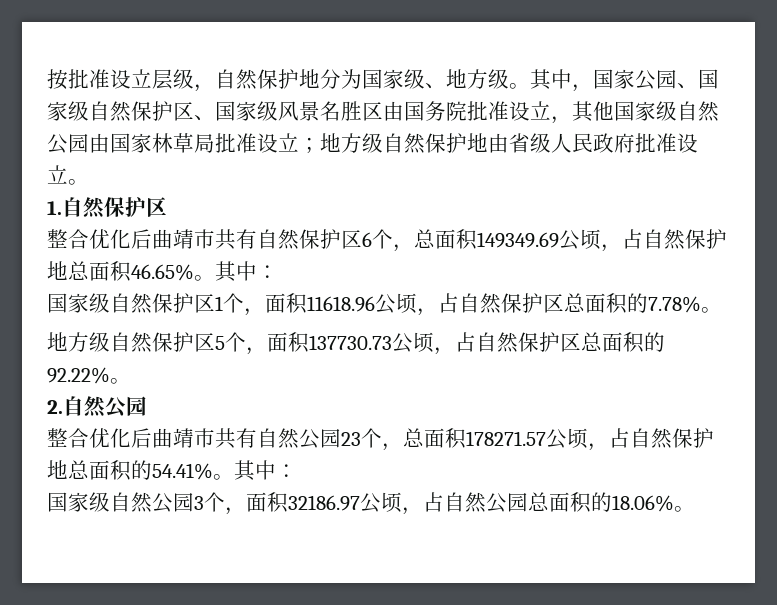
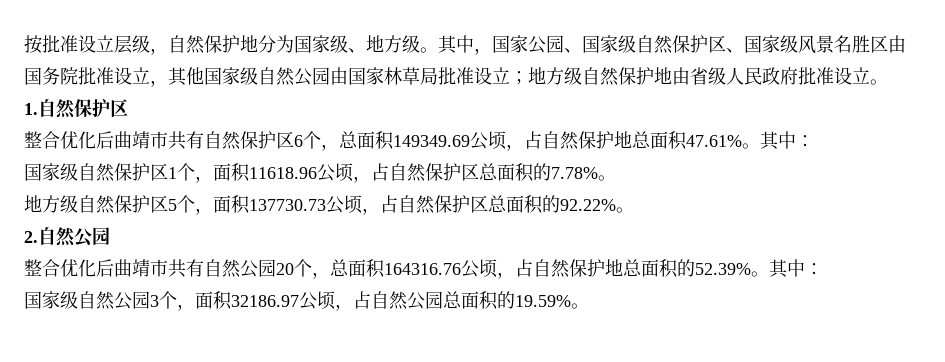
- 整合优化后曲靖市共有自然保护区6个，总面积149349.69公顷，占自然保护地总面积46.65%。
+ 整合优化后曲靖市共有自然保护区6个，总面积149349.69公顷，占自然保护地总面积47.61%。
- 整合优化后曲靖市共有自然公园23个，总面积178271.57公顷，占自然保护地总面积的54.41%。
+ 整合优化后曲靖市共有自然公园20个，总面积164316.76公顷，占自然保护地总面积的52.39%。
- 国家级自然公园3个，面积32186.97公顷，占自然公园总面积的18.06%。
+ 国家级自然公园3个，面积32186.97公顷，占自然公园总面积的19.59%。

